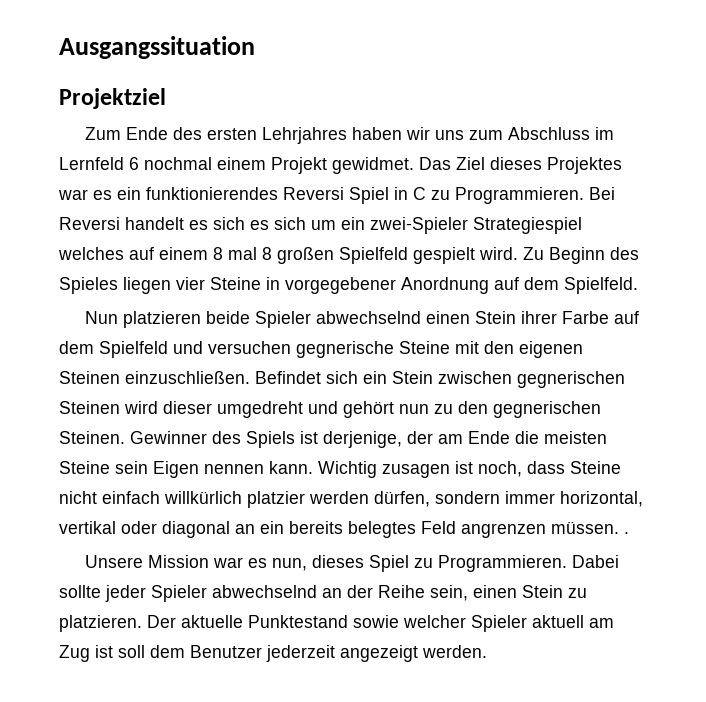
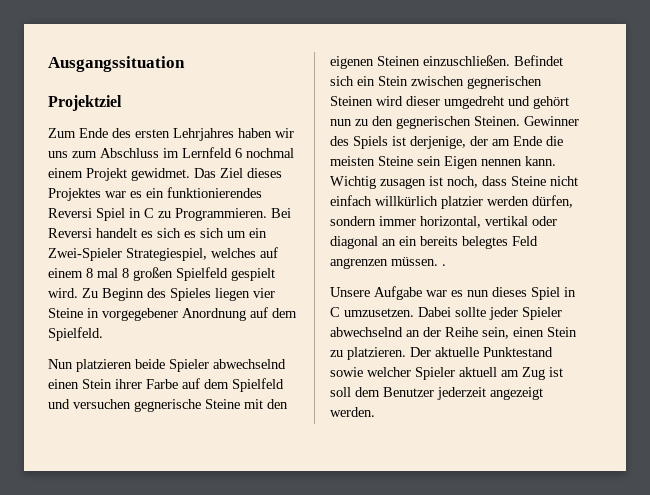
- Bei Reversi handelt es sich es sich um ein zwei-Spieler Strategiespiel welches auf einem 8 mal 8 großen Spielfeld gespielt wird.
+ Bei Reversi handelt es sich es sich um ein Zwei-Spieler Strategiespiel, welches auf einem 8 mal 8 großen Spielfeld gespielt wird.
- Unsere Mission war es nun, dieses Spiel zu Programmieren.
+ Unsere Aufgabe war es nun dieses Spiel in C umzusetzen.

